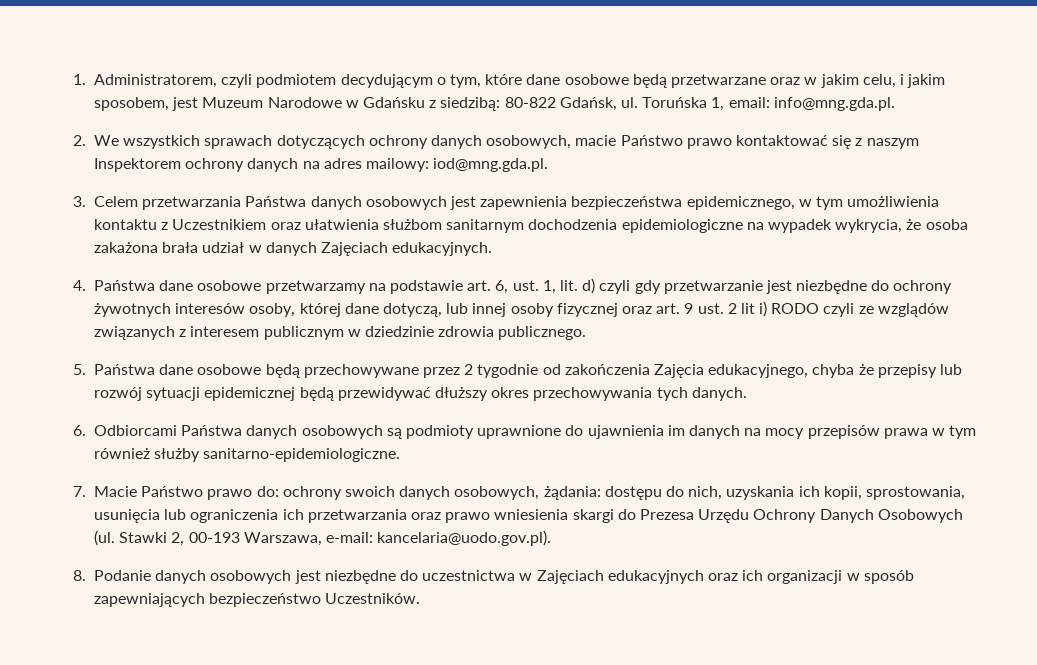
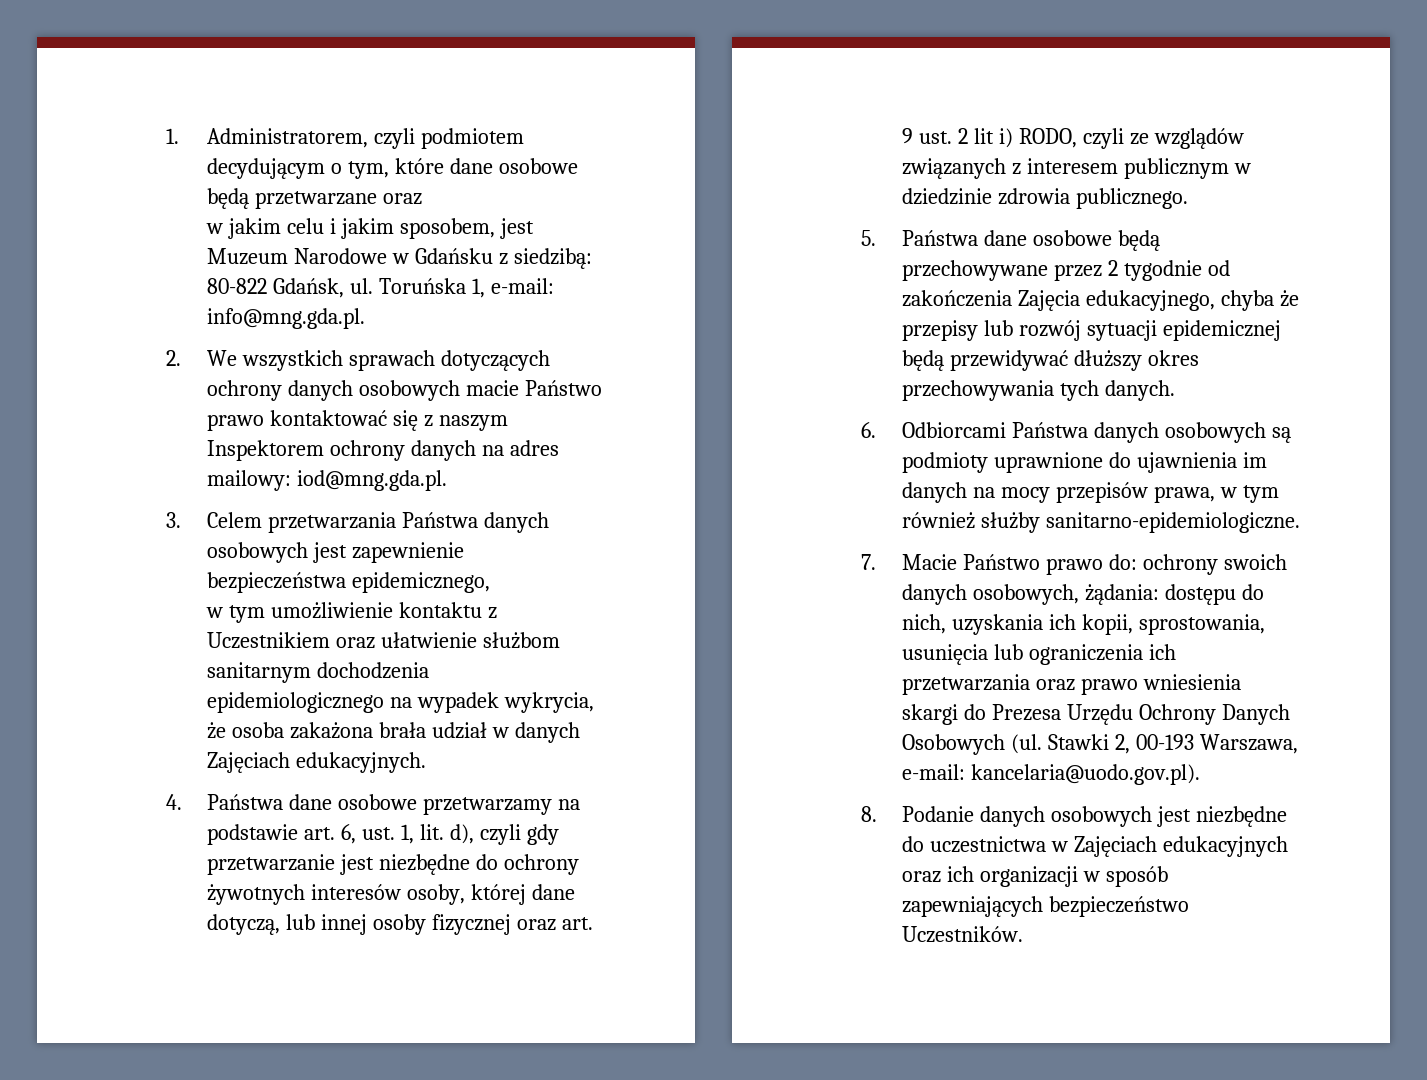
- 1. Administratorem, czyli podmiotem decydującym o tym, które dane osobowe będą przetwarzane oraz w jakim celu, i jakim sposobem, jest Muzeum Narodowe w Gdańsku z siedzibą: 80-822 Gdańsk, ul.
+ 1. Administratorem, czyli podmiotem decydującym o tym, które dane osobowe będą przetwarzane oraz
+ w jakim celu i jakim sposobem, jest Muzeum Narodowe w Gdańsku z siedzibą: 80-822 Gdańsk, ul.
- Toruńska 1, email: info@mng.gda.pl.
+ Toruńska 1, e-mail: info@mng.gda.pl.
- 2. We wszystkich sprawach dotyczących ochrony danych osobowych, macie Państwo prawo kontaktować się z naszym Inspektorem ochrony danych na adres mailowy: iod@mng.gda.pl.
+ 2. We wszystkich sprawach dotyczących ochrony danych osobowych macie Państwo prawo kontaktować się z naszym Inspektorem ochrony danych na adres mailowy: iod@mng.gda.pl.
- 3. Celem przetwarzania Państwa danych osobowych jest zapewnienia bezpieczeństwa epidemicznego, w tym umożliwienia kontaktu z Uczestnikiem oraz ułatwienia służbom sanitarnym dochodzenia epidemiologiczne na wypadek wykrycia, że osoba zakażona brała udział w danych Zajęciach edukacyjnych.
+ 3. Celem przetwarzania Państwa danych osobowych jest zapewnienie bezpieczeństwa epidemicznego,
+ w tym umożliwienie kontaktu z Uczestnikiem oraz ułatwienie służbom sanitarnym dochodzenia epidemiologicznego na wypadek wykrycia, że osoba zakażona brała udział w danych Zajęciach edukacyjnych.
- 4. Państwa dane osobowe przetwarzamy na podstawie art. 6, ust. 1, lit. d) czyli gdy przetwarzanie jest niezbędne do ochrony żywotnych interesów osoby, której dane dotyczą, lub innej osoby fizycznej oraz art. 9 ust. 2 lit i) RODO czyli ze wzglądów związanych z interesem publicznym w dziedzinie zdrowia publicznego.
+ 4. Państwa dane osobowe przetwarzamy na podstawie art. 6, ust. 1, lit. d), czyli gdy przetwarzanie jest niezbędne do ochrony żywotnych interesów osoby, której dane dotyczą, lub innej osoby fizycznej oraz art. 9 ust. 2 lit i) RODO, czyli ze wzglądów związanych z interesem publicznym w dziedzinie zdrowia publicznego.
- 6. Odbiorcami Państwa danych osobowych są podmioty uprawnione do ujawnienia im danych na mocy przepisów prawa w tym również służby sanitarno-epidemiologiczne.
+ 6. Odbiorcami Państwa danych osobowych są podmioty uprawnione do ujawnienia im danych na mocy przepisów prawa, w tym również służby sanitarno-epidemiologiczne.

